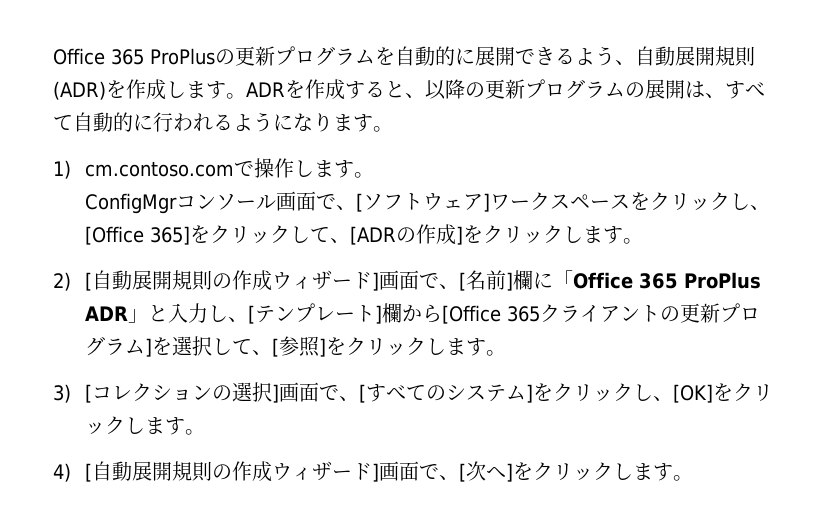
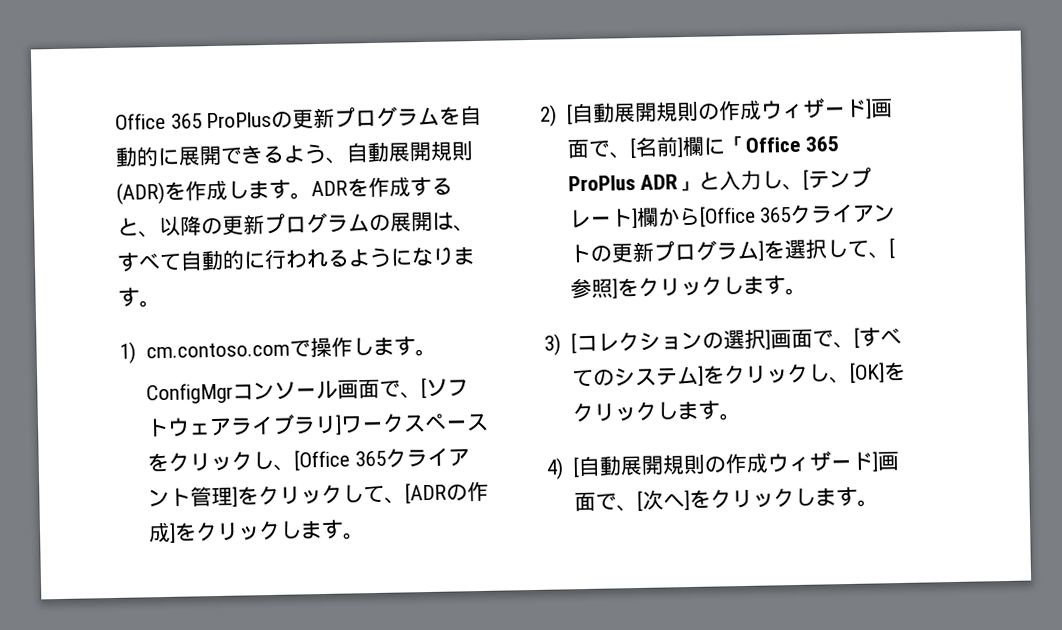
- ConfigMgrコンソール画面で、[ソフトウェア]ワークスペースをクリックし、[Office 365]をクリックして、[ADRの作成]をクリックします。
+ ConfigMgrコンソール画面で、[ソフトウェアライブラリ]ワークスペースをクリックし、[Office 365クライアント管理]をクリックして、[ADRの作成]をクリックします。

